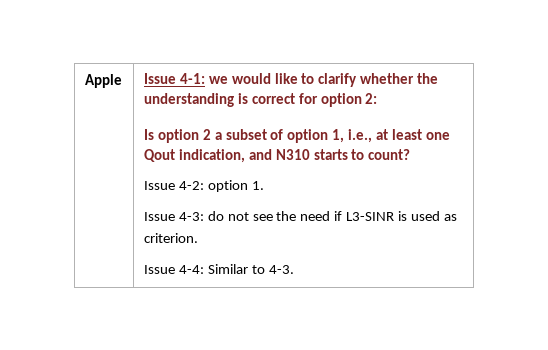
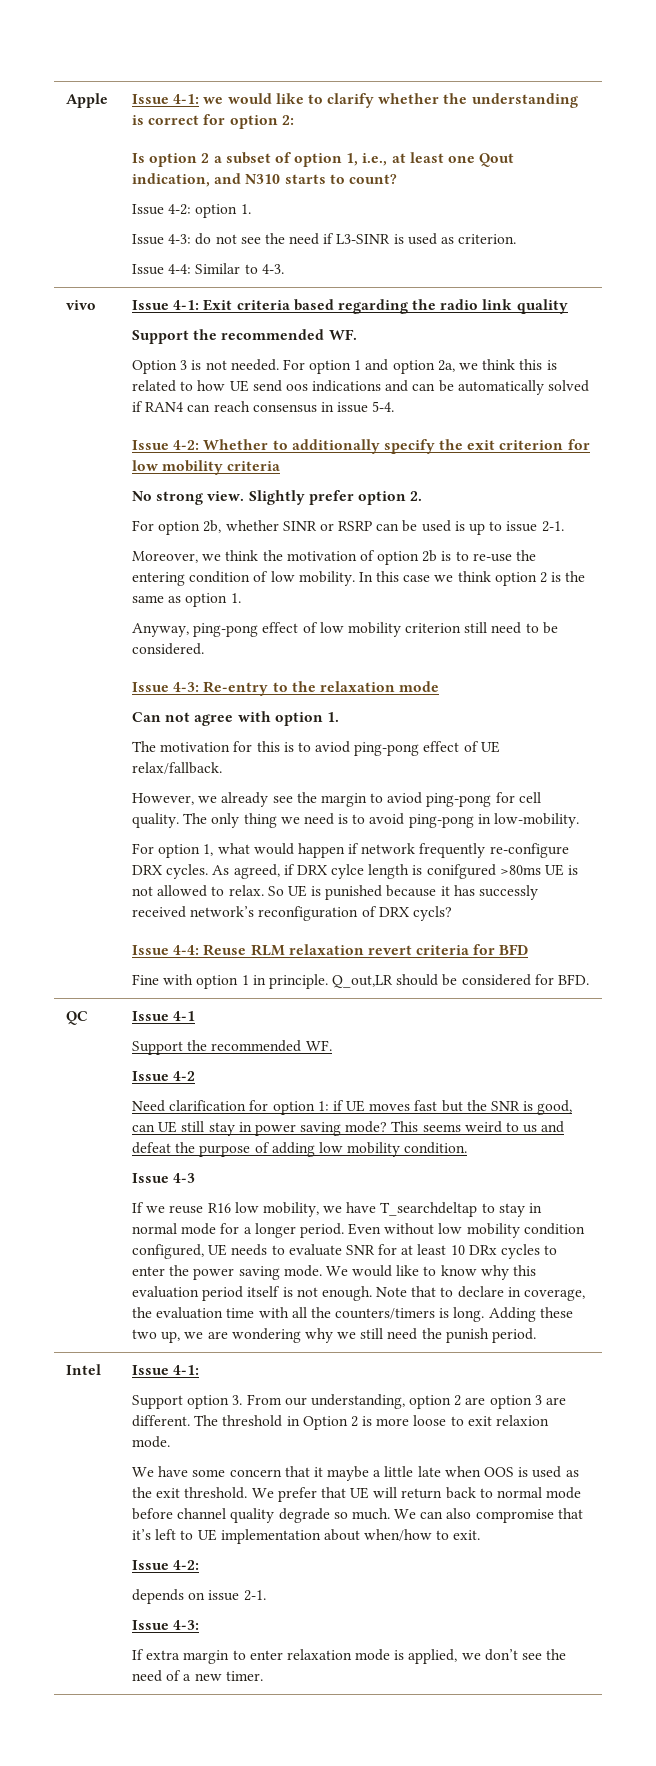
+ vivo | Issue 4-1: Exit criteria based regarding the radio link quality
+ Support the recommended WF.
+ Option 3 is not needed. For option 1 and option 2a, we think this is related to how UE send oos indications and can be automatically solved if RAN4 can reach consensus in issue 5-4.
+ Issue 4-2: Whether to additionally specify the exit criterion for low mobility criteria
+ No strong view. Slightly prefer option 2.
+ For option 2b, whether SINR or RSRP can be used is up to issue 2-1.
+ Moreover, we think the motivation of option 2b is to re-use the entering condition of low mobility. In this case we think option 2 is the same as option 1.
+ Anyway, ping-pong effect of low mobility criterion still need to be considered.
+ Issue 4-3: Re-entry to the relaxation mode
+ Can not agree with option 1.
+ The motivation for this is to aviod ping-pong effect of UE relax/fallback.
+ However, we already see the margin to aviod ping-pong for cell quality. The only thing we need is to avoid ping-pong in low-mobility.
+ For option 1, what would happen if network frequently re-configure DRX cycles. As agreed, if DRX cylce length is conifgured >80ms UE is not allowed to relax. So UE is punished because it has successly received network’s reconfiguration of DRX cycls?
+ Issue 4-4: Reuse RLM relaxation revert criteria for BFD
+ Fine with option 1 in principle. Q_out,LR should be considered for BFD.
+ QC | Issue 4-1
+ Support the recommended WF.
+ Issue 4-2
+ Need clarification for option 1: if UE moves fast but the SNR is good, can UE still stay in power saving mode? This seems weird to us and defeat the purpose of adding low mobility condition.
+ Issue 4-3
+ If we reuse R16 low mobility, we have T_searchdeltap to stay in normal mode for a longer period. Even without low mobility condition configured, UE needs to evaluate SNR for at least 10 DRx cycles to enter the power saving mode. We would like to know why this evaluation period itself is not enough. Note that to declare in coverage, the evaluation time with all the counters/timers is long. Adding these two up, we are wondering why we still need the punish period.
+ Intel | Issue 4-1:
+ Support option 3. From our understanding, option 2 are option 3 are different. The threshold in Option 2 is more loose to exit relaxion mode.
+ We have some concern that it maybe a little late when OOS is used as the exit threshold. We prefer that UE will return back to normal mode before channel quality degrade so much. We can also compromise that it’s left to UE implementation about when/how to exit.
+ Issue 4-2:
+ depends on issue 2-1.
+ Issue 4-3:
+ If extra margin to enter relaxation mode is applied, we don’t see the need of a new timer.

